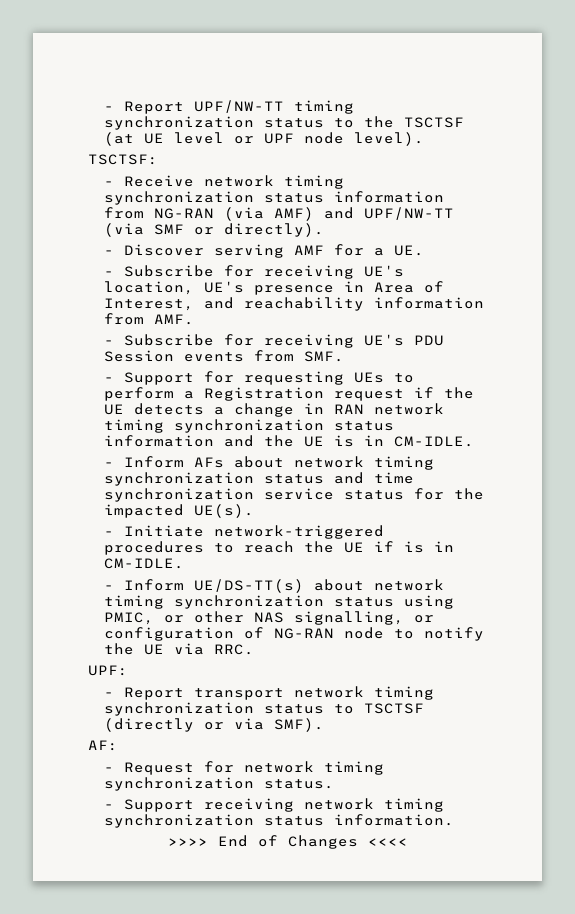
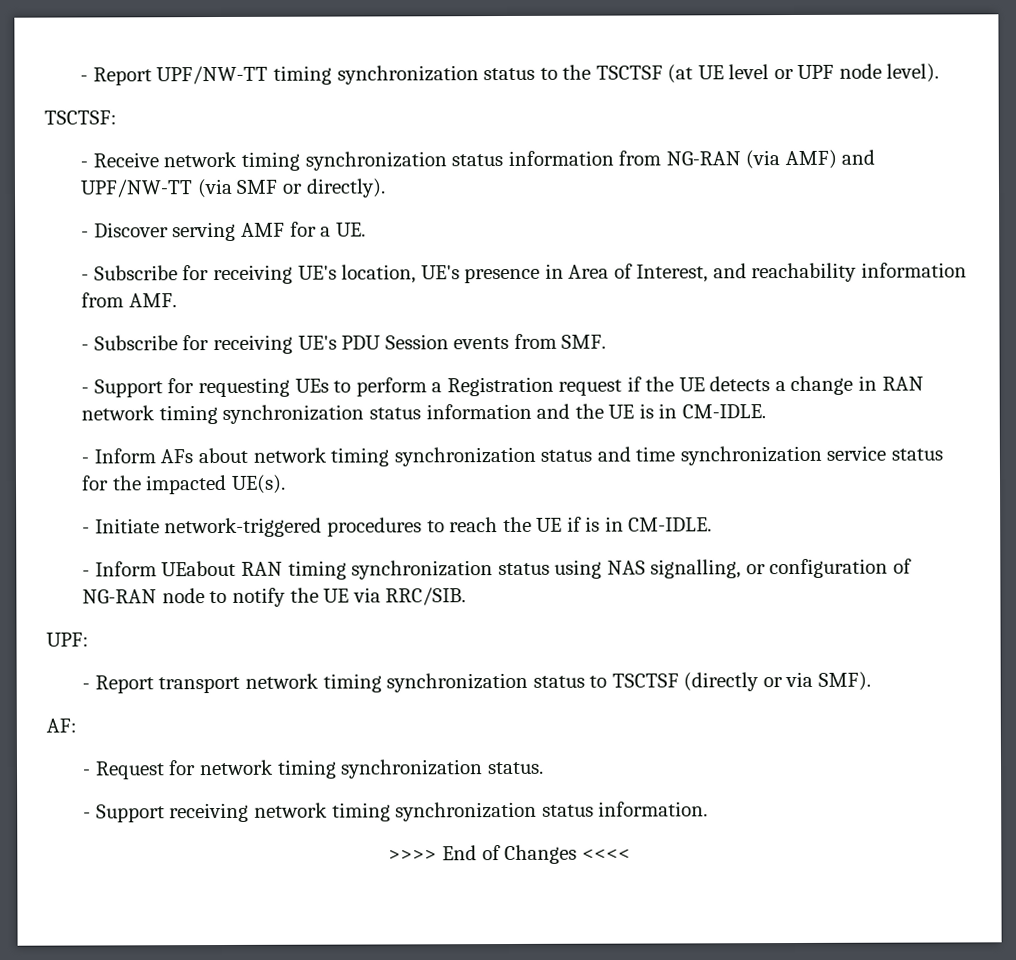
- - Inform UE/DS-TT(s) about network timing synchronization status using PMIC, or other NAS signalling, or configuration of NG-RAN node to notify the UE via RRC.
+ - Inform UEabout RAN timing synchronization status using NAS signalling, or configuration of NG-RAN node to notify the UE via RRC/SIB.

